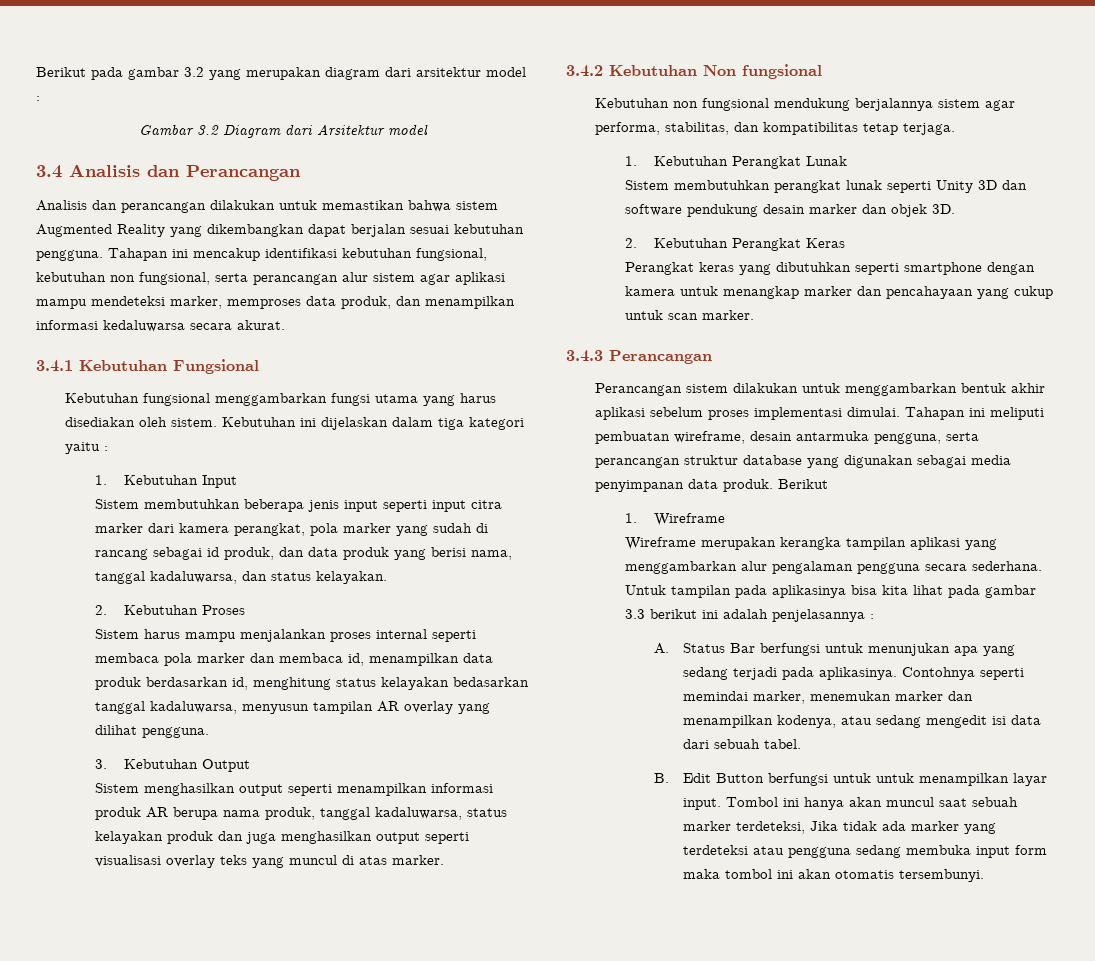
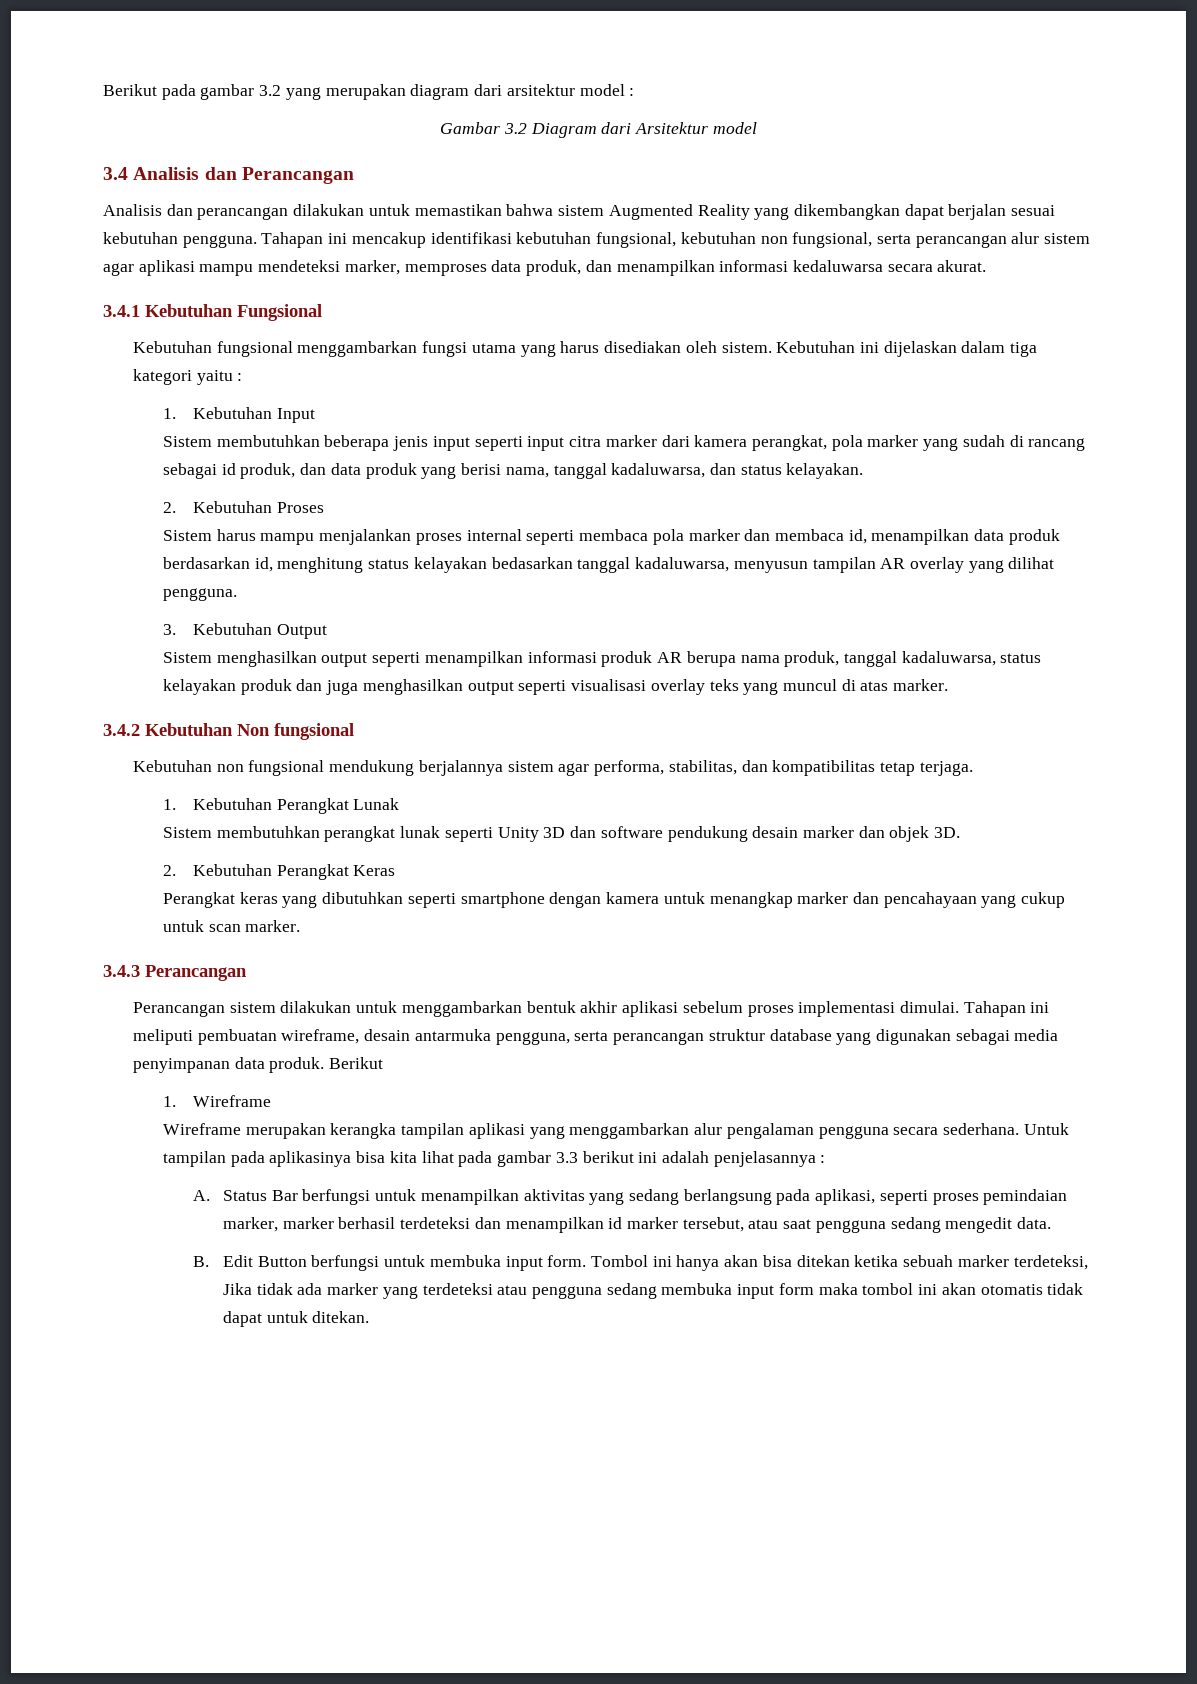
- A. Status Bar berfungsi untuk menunjukan apa yang sedang terjadi pada aplikasinya. Contohnya seperti memindai marker, menemukan marker dan menampilkan kodenya, atau sedang mengedit isi data dari sebuah tabel.
+ A. Status Bar berfungsi untuk menampilkan aktivitas yang sedang berlangsung pada aplikasi, seperti proses pemindaian marker, marker berhasil terdeteksi dan menampilkan id marker tersebut, atau saat pengguna sedang mengedit data.
- B. Edit Button berfungsi untuk untuk menampilkan layar input.
+ B. Edit Button berfungsi untuk membuka input form.
- Tombol ini hanya akan muncul saat sebuah marker terdeteksi, Jika tidak ada marker yang terdeteksi atau pengguna sedang membuka input form maka tombol ini akan otomatis tersembunyi.
+ Tombol ini hanya akan bisa ditekan ketika sebuah marker terdeteksi, Jika tidak ada marker yang terdeteksi atau pengguna sedang membuka input form maka tombol ini akan otomatis tidak dapat untuk ditekan.

